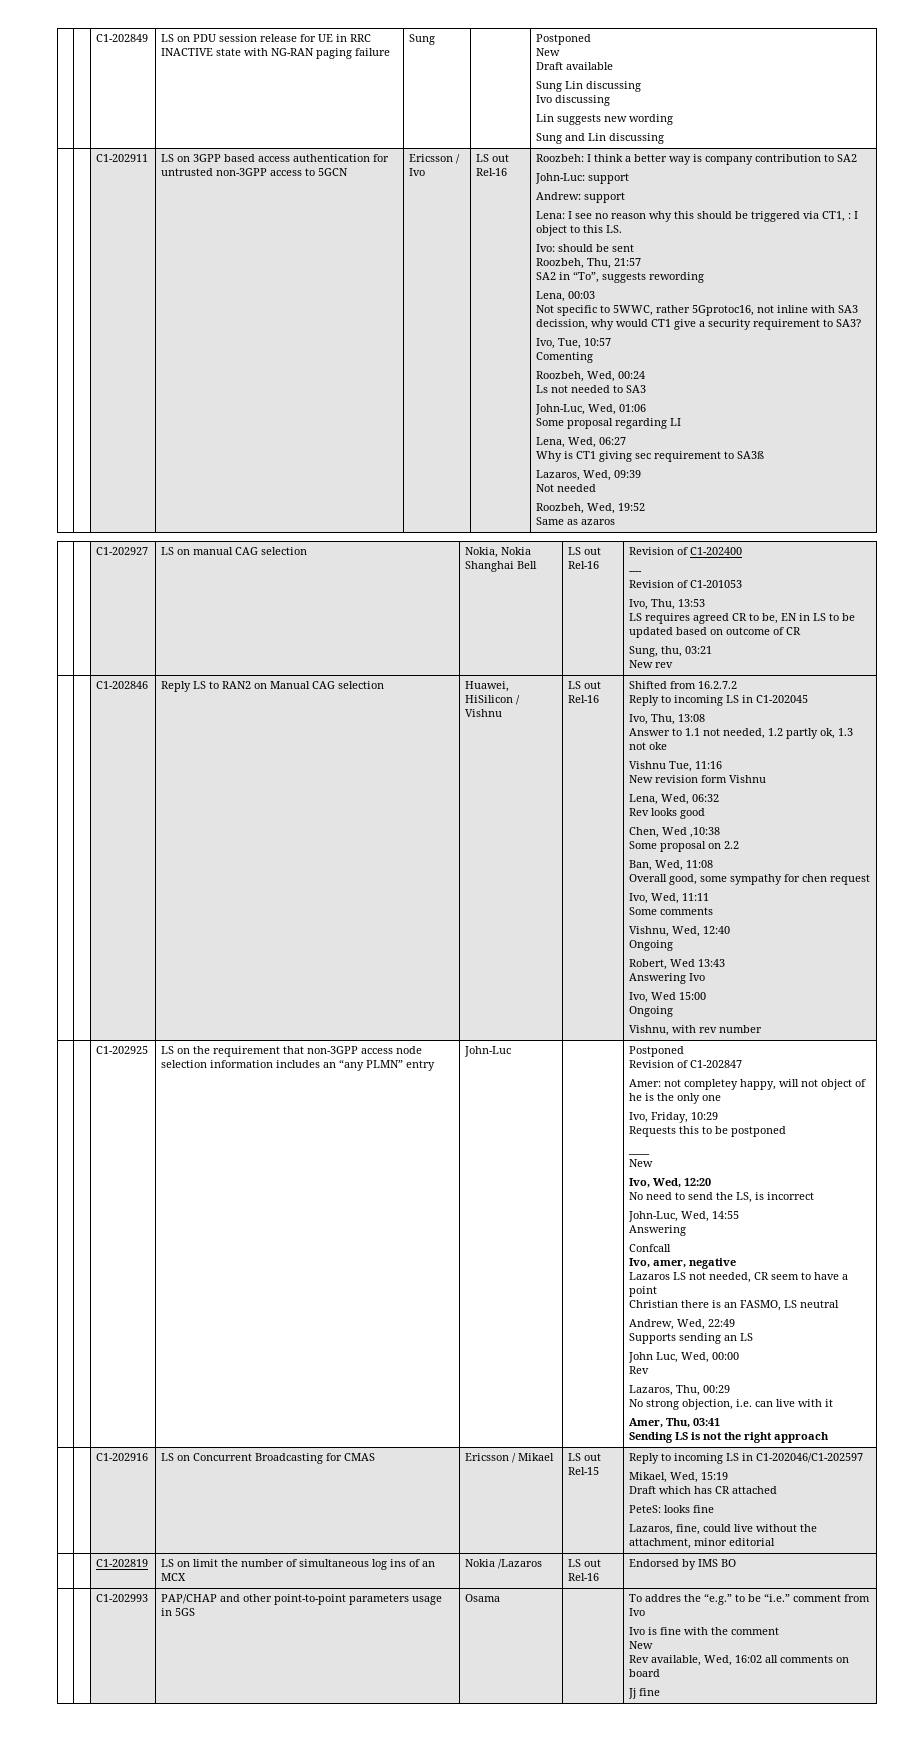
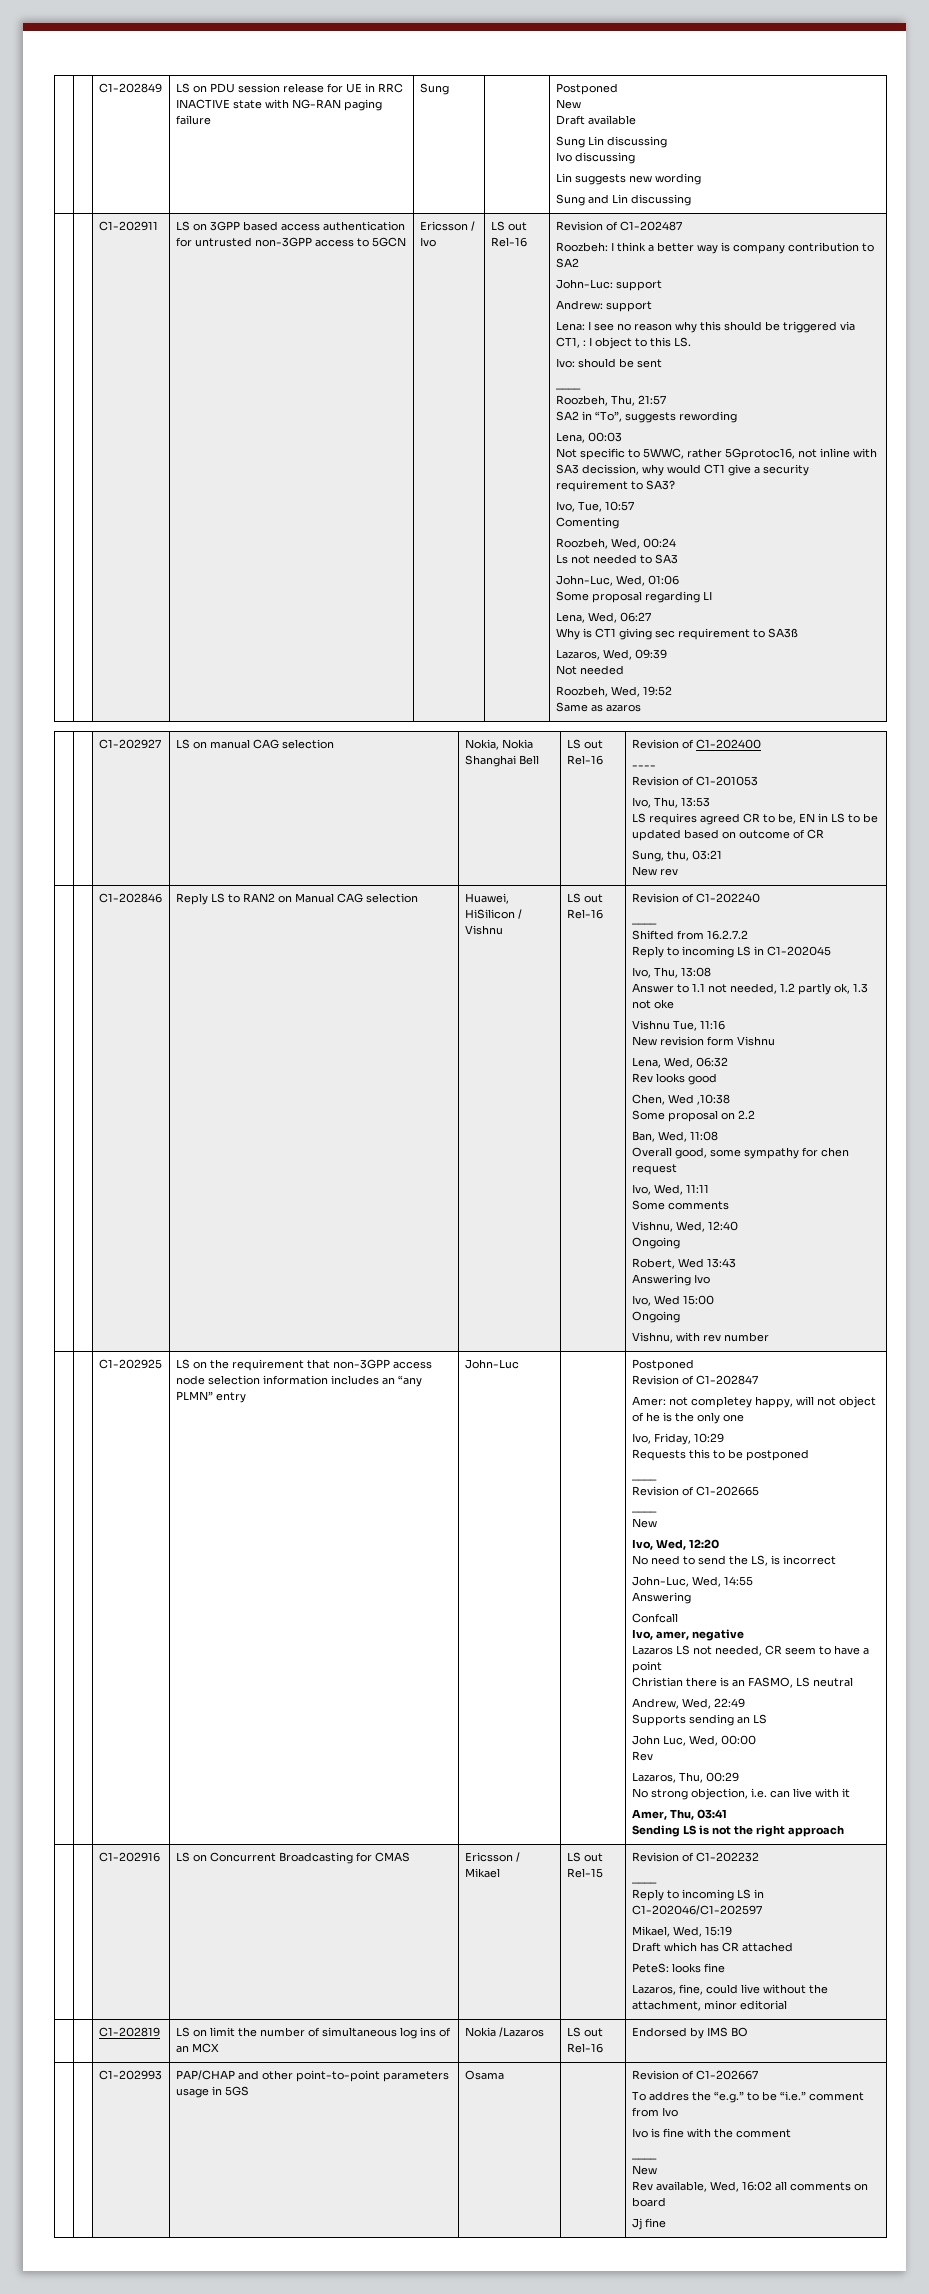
+ Revision of C1-202487
  Ivo: should be sent
+ ____
+ Revision of C1-202240
+ ____
+ Revision of C1-202665
+ ____
+ Revision of C1-202232
+ ____
+ Revision of C1-202667
  Ivo is fine with the comment
+ ____

